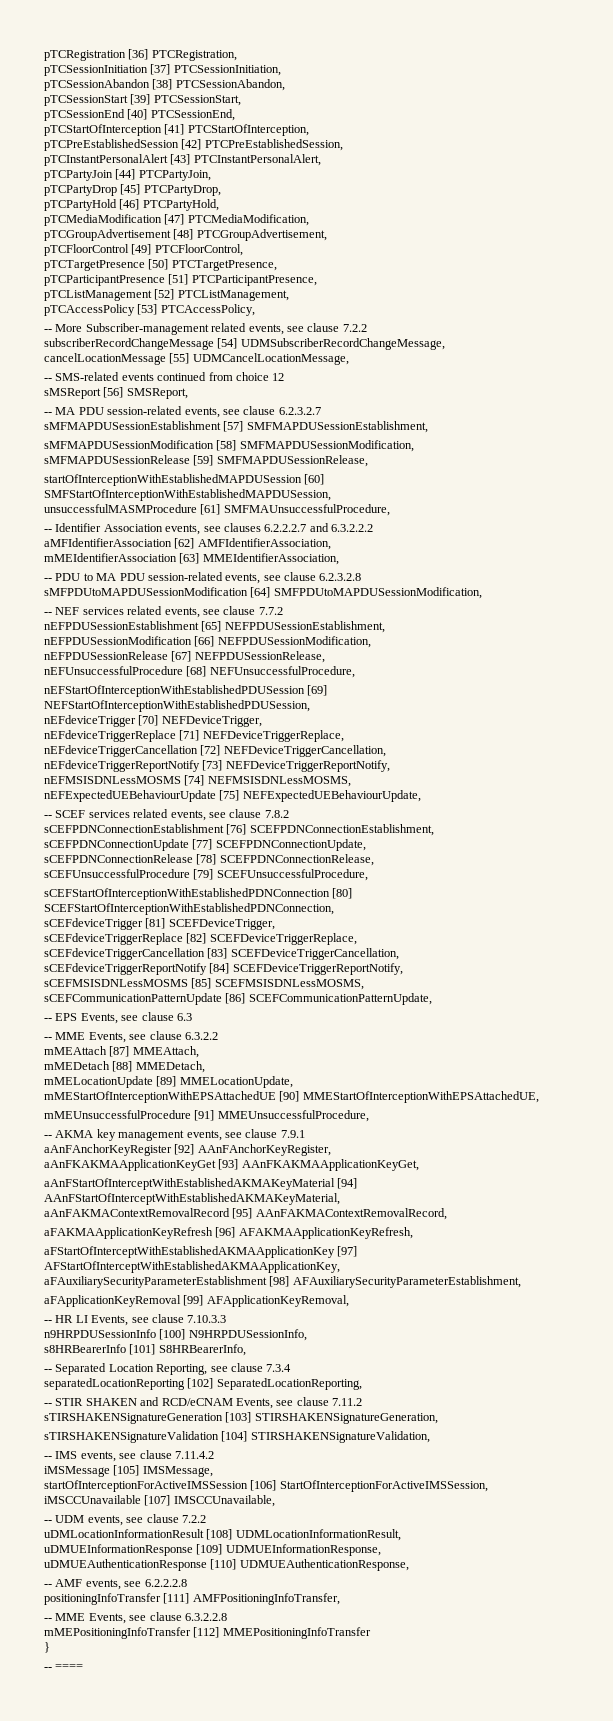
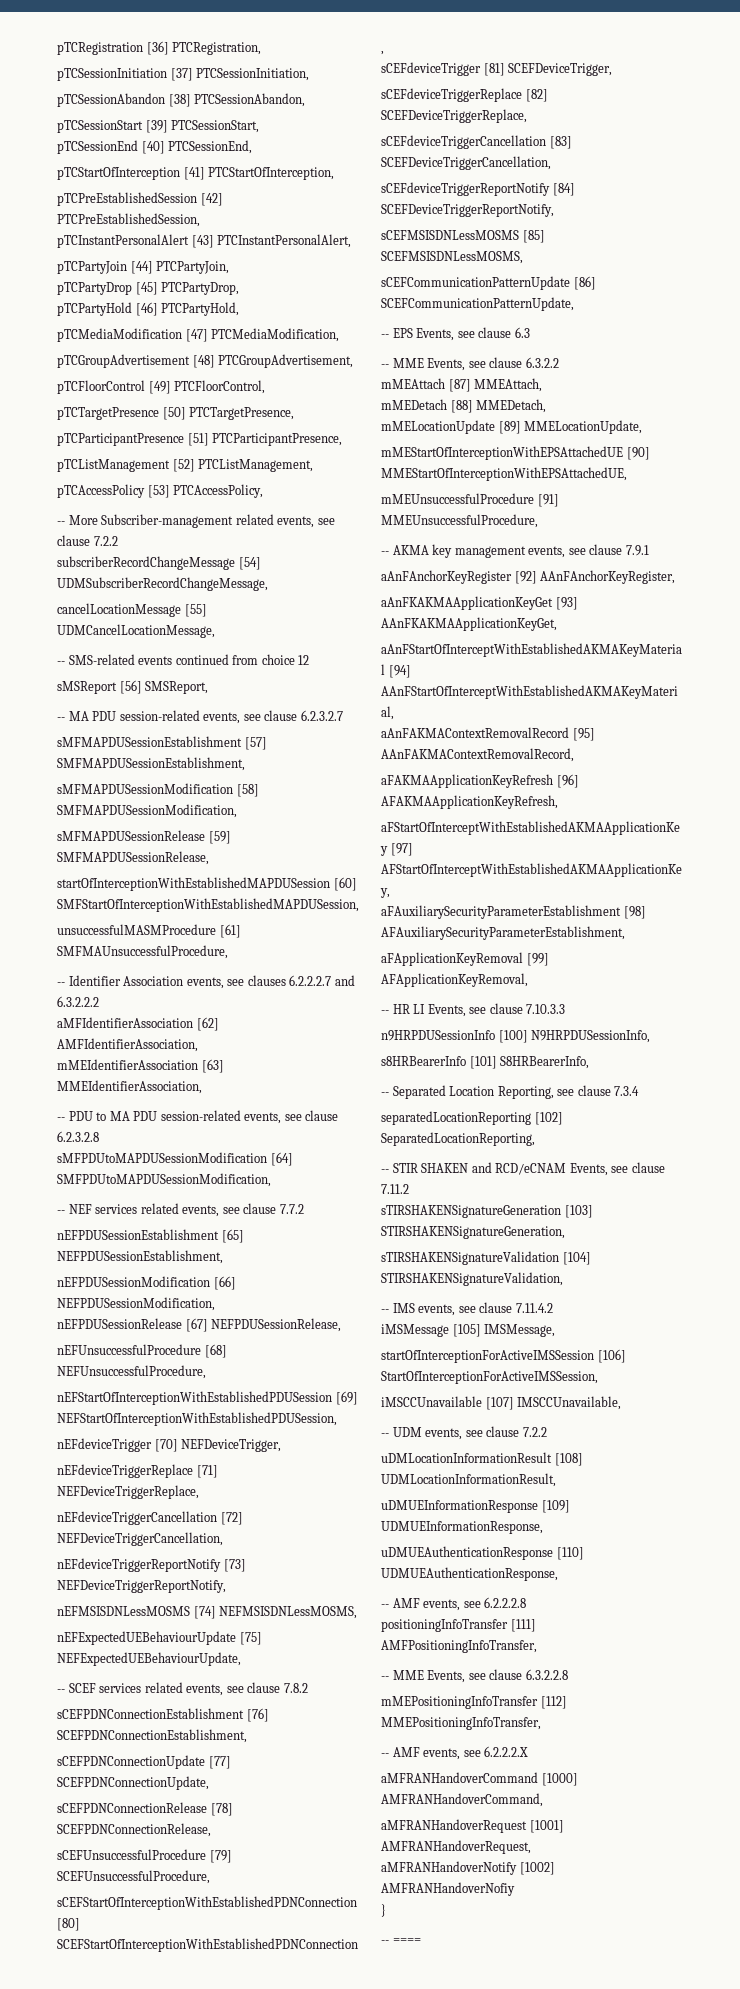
- mMEPositioningInfoTransfer [112] MMEPositioningInfoTransfer
+ mMEPositioningInfoTransfer [112] MMEPositioningInfoTransfer,
+ -- AMF events, see 6.2.2.2.X
+ aMFRANHandoverCommand [1000] AMFRANHandoverCommand,
+ aMFRANHandoverRequest [1001] AMFRANHandoverRequest,
+ aMFRANHandoverNotify [1002] AMFRANHandoverNofiy

